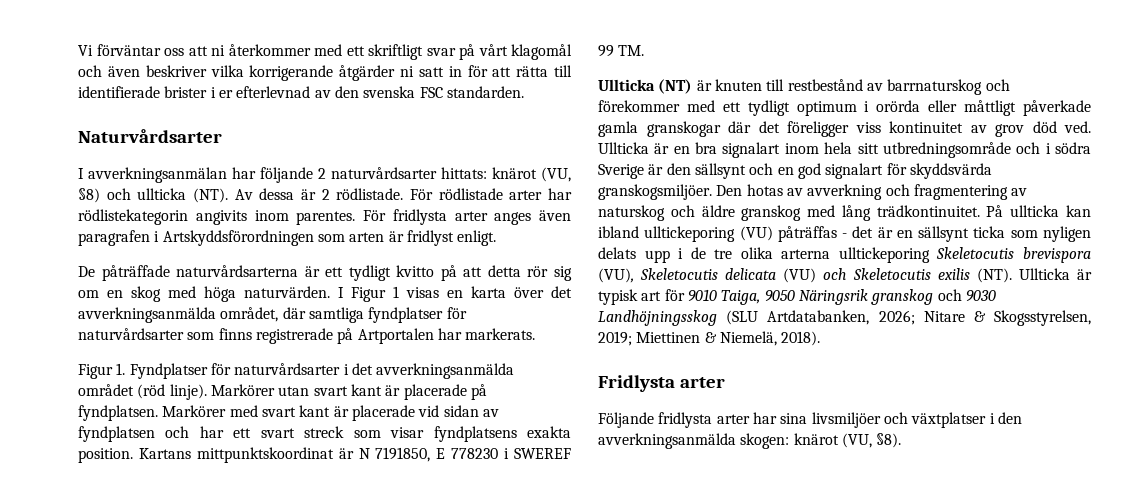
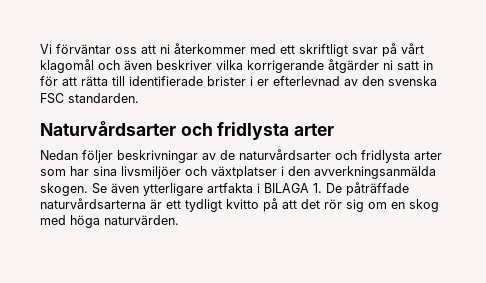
- Naturvårdsarter
- I avverkningsanmälan har följande 2 naturvårdsarter hittats: knärot (VU, §8) och ullticka (NT). Av dessa är 2 rödlistade. För rödlistade arter har rödlistekategorin angivits inom parentes. För fridlysta arter anges även paragrafen i Artskyddsförordningen som arten är fridlyst enligt.
- De påträffade naturvårdsarterna är ett tydligt kvitto på att detta rör sig om en skog med höga naturvärden. I Figur 1 visas en karta över det avverkningsanmälda området, där samtliga fyndplatser för naturvårdsarter som finns registrerade på Artportalen har markerats.
- Figur 1. Fyndplatser för naturvårdsarter i det avverkningsanmälda området (röd linje). Markörer utan svart kant är placerade på fyndplatsen. Markörer med svart kant är placerade vid sidan av fyndplatsen och har ett svart streck som visar fyndplatsens exakta position. Kartans mittpunktskoordinat är N 7191850, E 778230 i SWEREF 99 TM.
- Ullticka (NT) är knuten till restbestånd av barrnaturskog och förekommer med ett tydligt optimum i orörda eller måttligt påverkade gamla granskogar där det föreligger viss kontinuitet av grov död ved. Ullticka är en bra signalart inom hela sitt utbredningsområde och i södra Sverige är den sällsynt och en god signalart för skyddsvärda granskogsmiljöer. Den hotas av avverkning och fragmentering av naturskog och äldre granskog med lång trädkontinuitet. På ullticka kan ibland ulltickeporing (VU) påträffas - det är en sällsynt ticka som nyligen delats upp i de tre olika arterna ulltickeporing Skeletocutis brevispora (VU), Skeletocutis delicata (VU) och Skeletocutis exilis (NT). Ullticka är typisk art för 9010 Taiga, 9050 Näringsrik granskog och 9030 Landhöjningsskog (SLU Artdatabanken, 2026; Nitare & Skogsstyrelsen, 2019; Miettinen & Niemelä, 2018).
- Fridlysta arter
- Följande fridlysta arter har sina livsmiljöer och växtplatser i den avverkningsanmälda skogen: knärot (VU, §8).
+ Naturvårdsarter och fridlysta arter
+ Nedan följer beskrivningar av de naturvårdsarter och fridlysta arter som har sina livsmiljöer och växtplatser i den avverkningsanmälda skogen. Se även ytterligare artfakta i BILAGA 1. De påträffade naturvårdsarterna är ett tydligt kvitto på att det rör sig om en skog med höga naturvärden.

